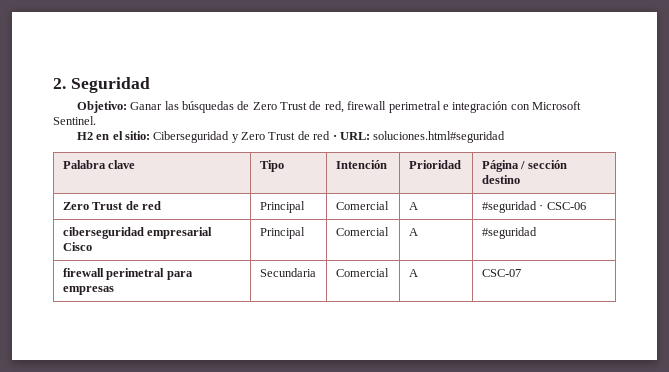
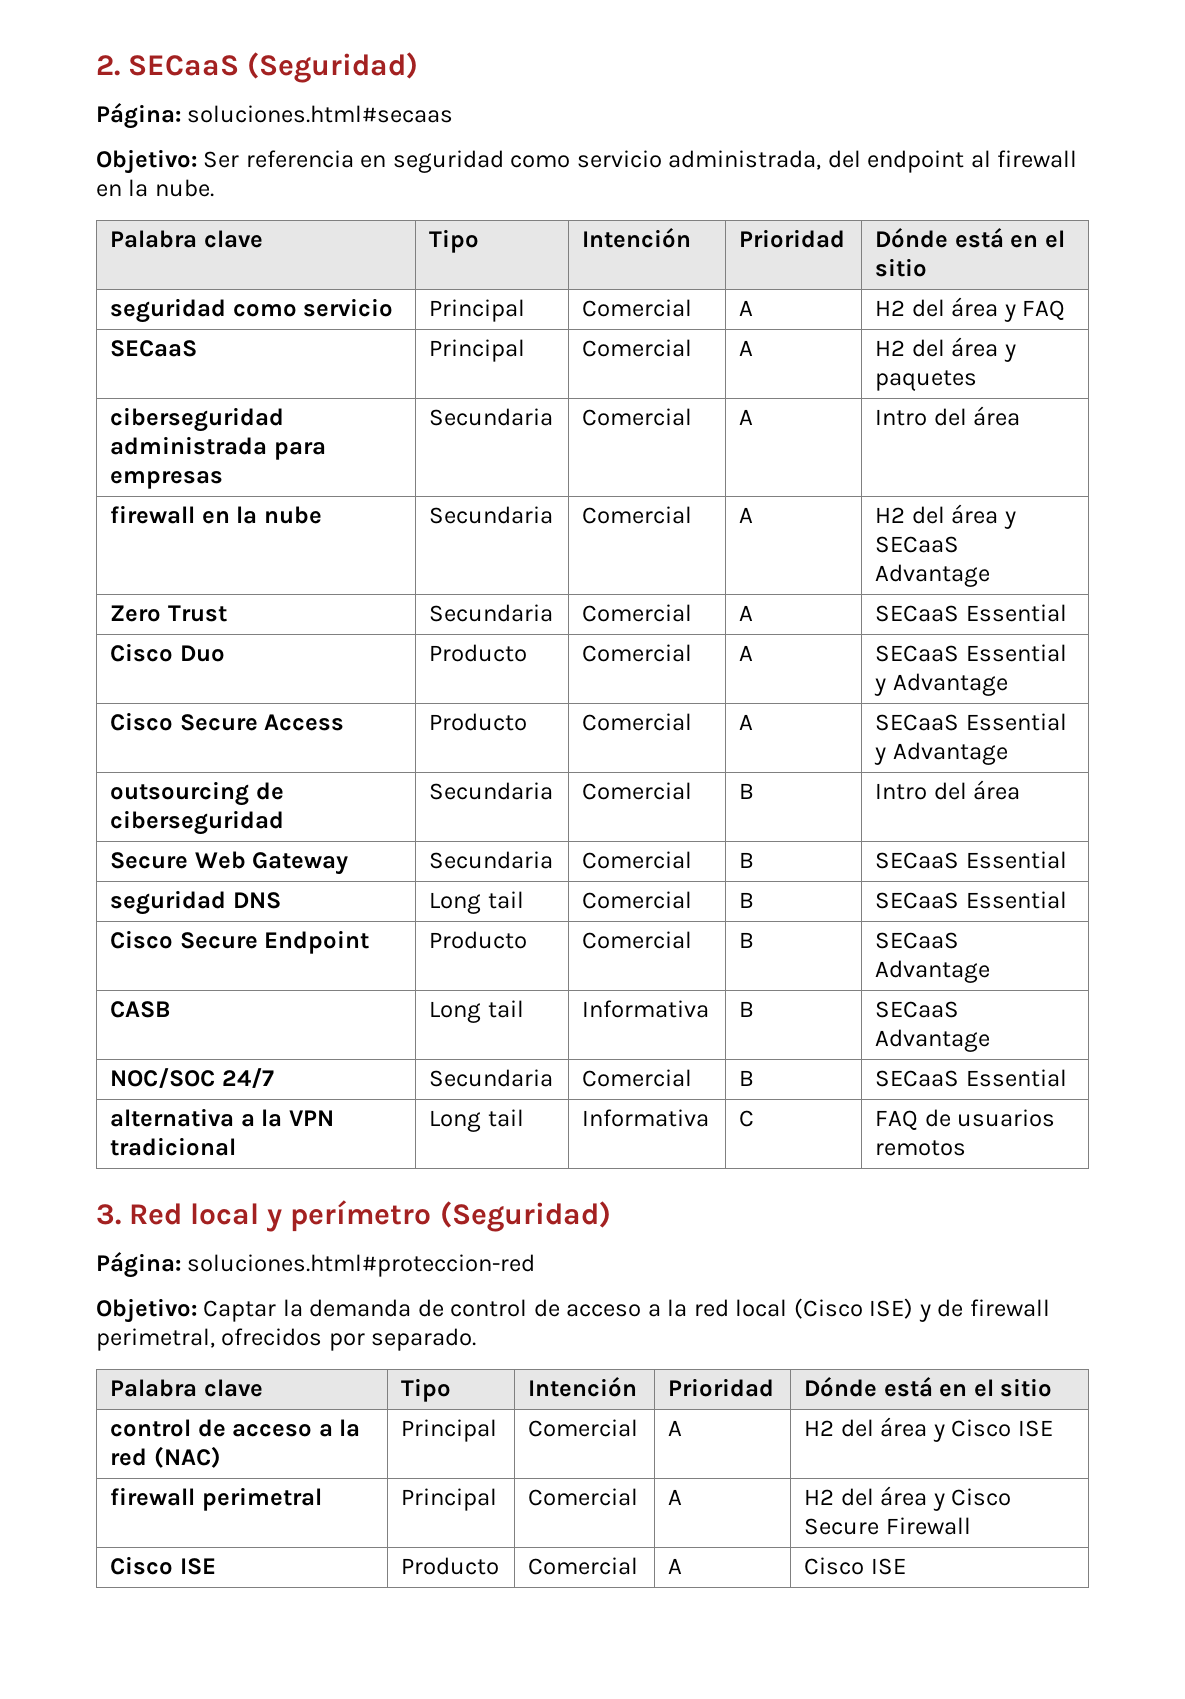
- 2. Seguridad
- Objetivo: Ganar las búsquedas de Zero Trust de red, firewall perimetral e integración con Microsoft Sentinel.
- H2 en el sitio: Ciberseguridad y Zero Trust de red · URL: soluciones.html#seguridad
- Palabra clave | Tipo | Intención | Prioridad | Página / sección destino
- Zero Trust de red | Principal | Comercial | A | #seguridad · CSC-06
- ciberseguridad empresarial Cisco | Principal | Comercial | A | #seguridad
- firewall perimetral para empresas | Secundaria | Comercial | A | CSC-07
+ 2. SECaaS (Seguridad)
+ Página: soluciones.html#secaas
+ Objetivo: Ser referencia en seguridad como servicio administrada, del endpoint al firewall en la nube.
+ Palabra clave | Tipo | Intención | Prioridad | Dónde está en el sitio
+ seguridad como servicio | Principal | Comercial | A | H2 del área y FAQ
+ SECaaS | Principal | Comercial | A | H2 del área y paquetes
+ ciberseguridad administrada para empresas | Secundaria | Comercial | A | Intro del área
+ firewall en la nube | Secundaria | Comercial | A | H2 del área y SECaaS Advantage
+ Zero Trust | Secundaria | Comercial | A | SECaaS Essential
+ Cisco Duo | Producto | Comercial | A | SECaaS Essential y Advantage
+ Cisco Secure Access | Producto | Comercial | A | SECaaS Essential y Advantage
+ outsourcing de ciberseguridad | Secundaria | Comercial | B | Intro del área
+ Secure Web Gateway | Secundaria | Comercial | B | SECaaS Essential
+ seguridad DNS | Long tail | Comercial | B | SECaaS Essential
+ Cisco Secure Endpoint | Producto | Comercial | B | SECaaS Advantage
+ CASB | Long tail | Informativa | B | SECaaS Advantage
+ NOC/SOC 24/7 | Secundaria | Comercial | B | SECaaS Essential
+ alternativa a la VPN tradicional | Long tail | Informativa | C | FAQ de usuarios remotos
+ 3. Red local y perímetro (Seguridad)
+ Página: soluciones.html#proteccion-red
+ Objetivo: Captar la demanda de control de acceso a la red local (Cisco ISE) y de firewall perimetral, ofrecidos por separado.
+ Palabra clave | Tipo | Intención | Prioridad | Dónde está en el sitio
+ control de acceso a la red (NAC) | Principal | Comercial | A | H2 del área y Cisco ISE
+ firewall perimetral | Principal | Comercial | A | H2 del área y Cisco Secure Firewall
+ Cisco ISE | Producto | Comercial | A | Cisco ISE

